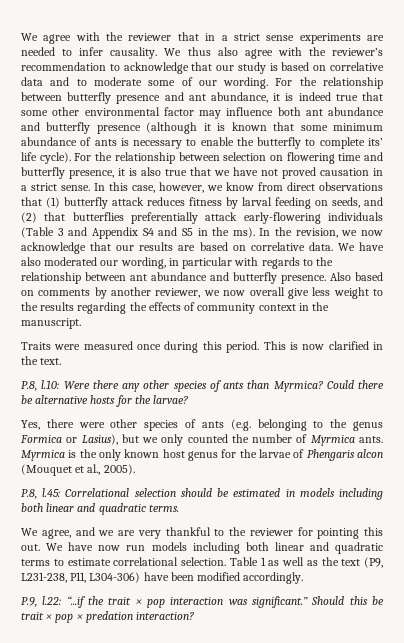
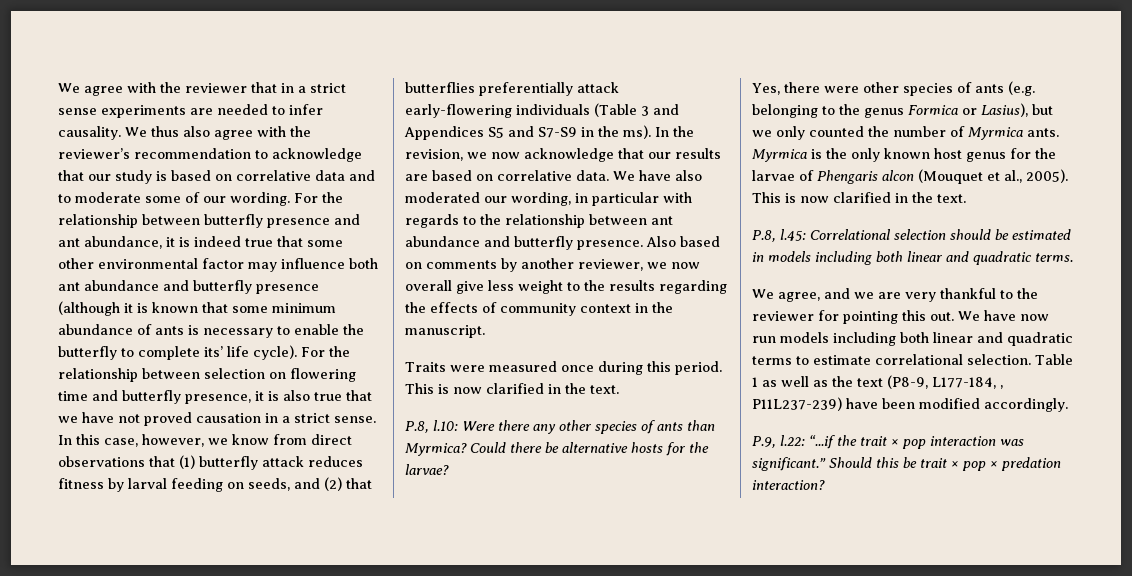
- In this case, however, we know from direct observations that (1) butterfly attack reduces fitness by larval feeding on seeds, and (2) that butterflies preferentially attack early-flowering individuals (Table 3 and Appendix S4 and S5 in the ms).
+ In this case, however, we know from direct observations that (1) butterfly attack reduces fitness by larval feeding on seeds, and (2) that butterflies preferentially attack early-flowering individuals (Table 3 and Appendices S5 and S7-S9 in the ms).
- Myrmica is the only known host genus for the larvae of Phengaris alcon (Mouquet et al., 2005).
+ Myrmica is the only known host genus for the larvae of Phengaris alcon (Mouquet et al., 2005). This is now clarified in the text.
- Table 1 as well as the text (P9, L231-238, P11, L304-306) have been modified accordingly.
+ Table 1 as well as the text (P8-9, L177-184, , P11L237-239) have been modified accordingly.

